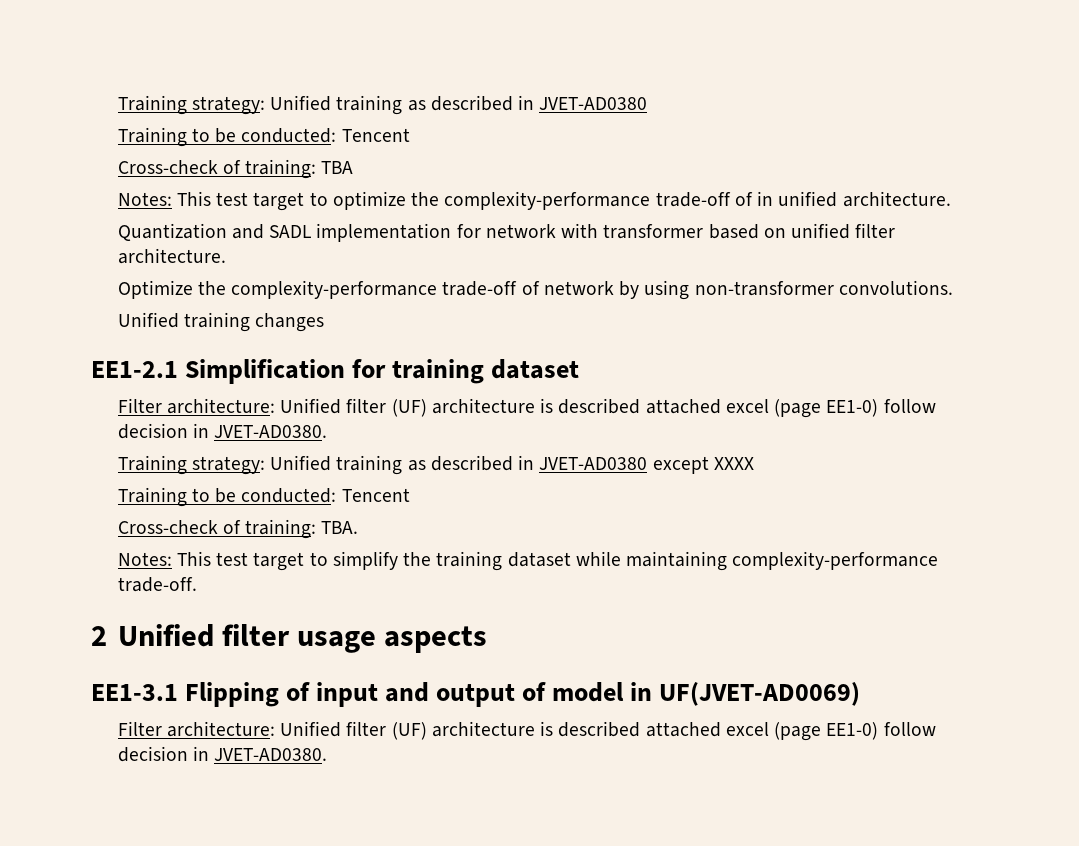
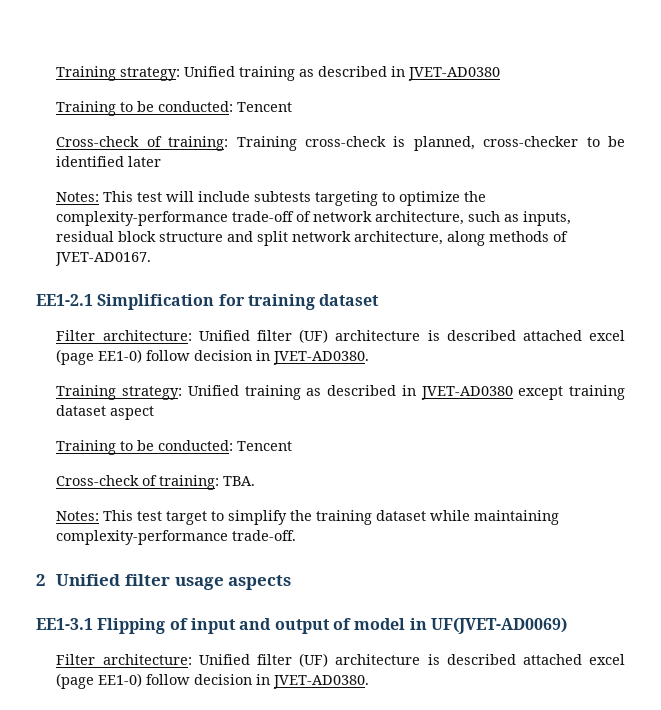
- Cross-check of training: TBA
- Notes: This test target to optimize the complexity-performance trade-off of in unified architecture.
- Quantization and SADL implementation for network with transformer based on unified filter architecture.
- Optimize the complexity-performance trade-off of network by using non-transformer convolutions.
- Unified training changes
+ Cross-check of training: Training cross-check is planned, cross-checker to be identified later
+ Notes: This test will include subtests targeting to optimize the complexity-performance trade-off of network architecture, such as inputs, residual block structure and split network architecture, along methods of JVET-AD0167.
- Training strategy: Unified training as described in JVET-AD0380 except XXXX
+ Training strategy: Unified training as described in JVET-AD0380 except training dataset aspect

